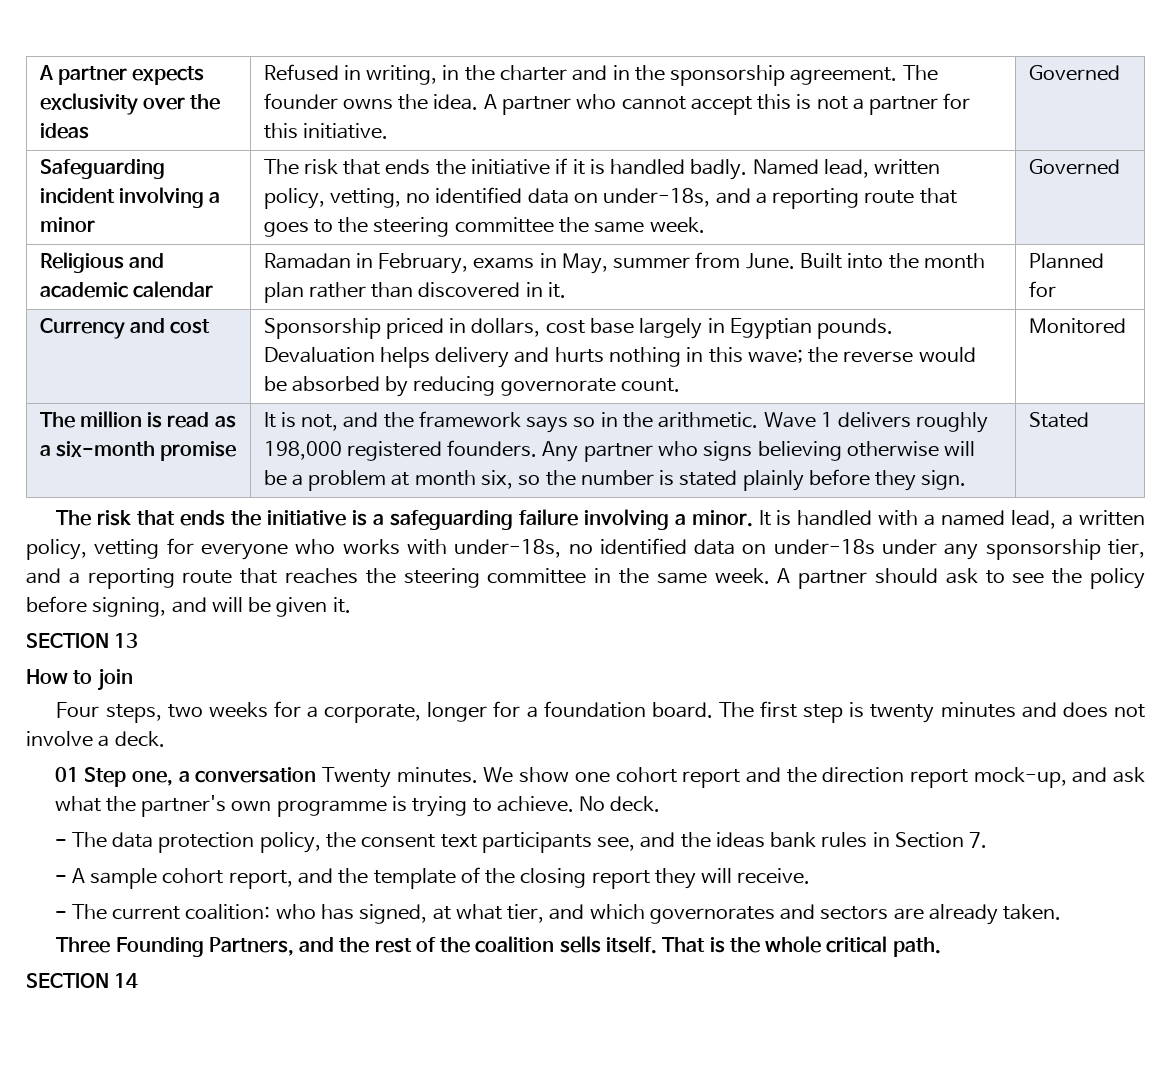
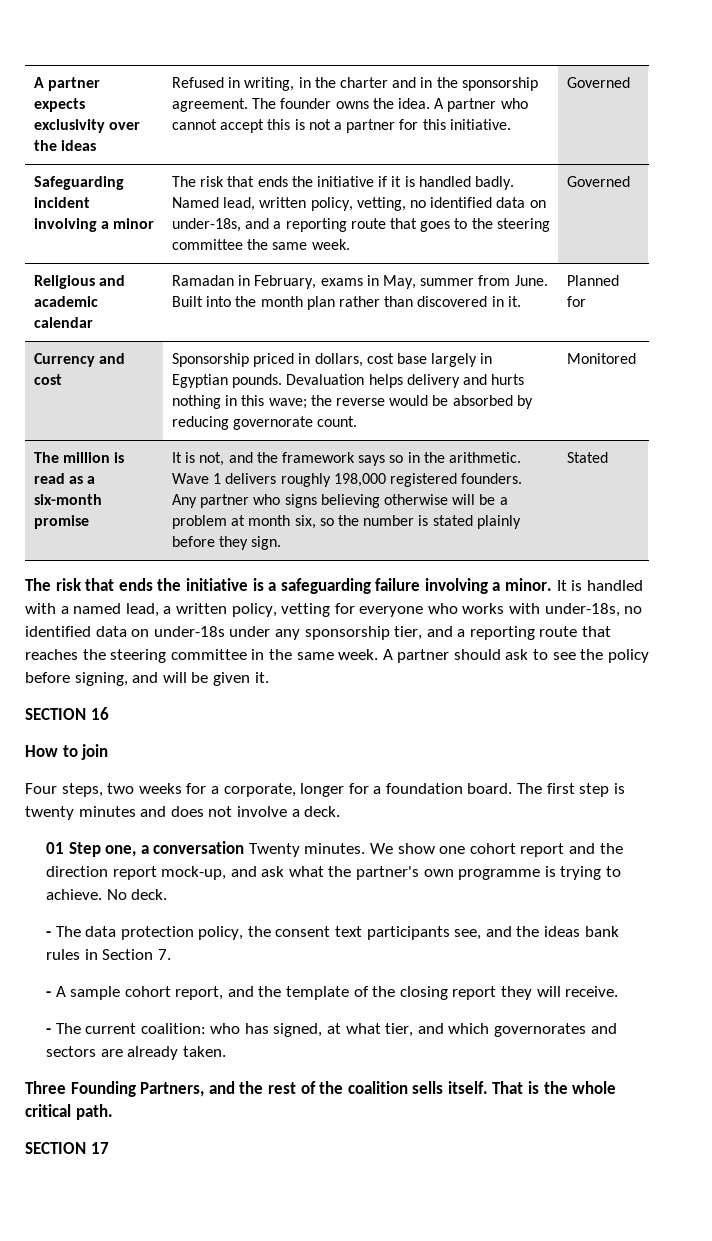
- SECTION 13
+ SECTION 16
- SECTION 14
+ SECTION 17

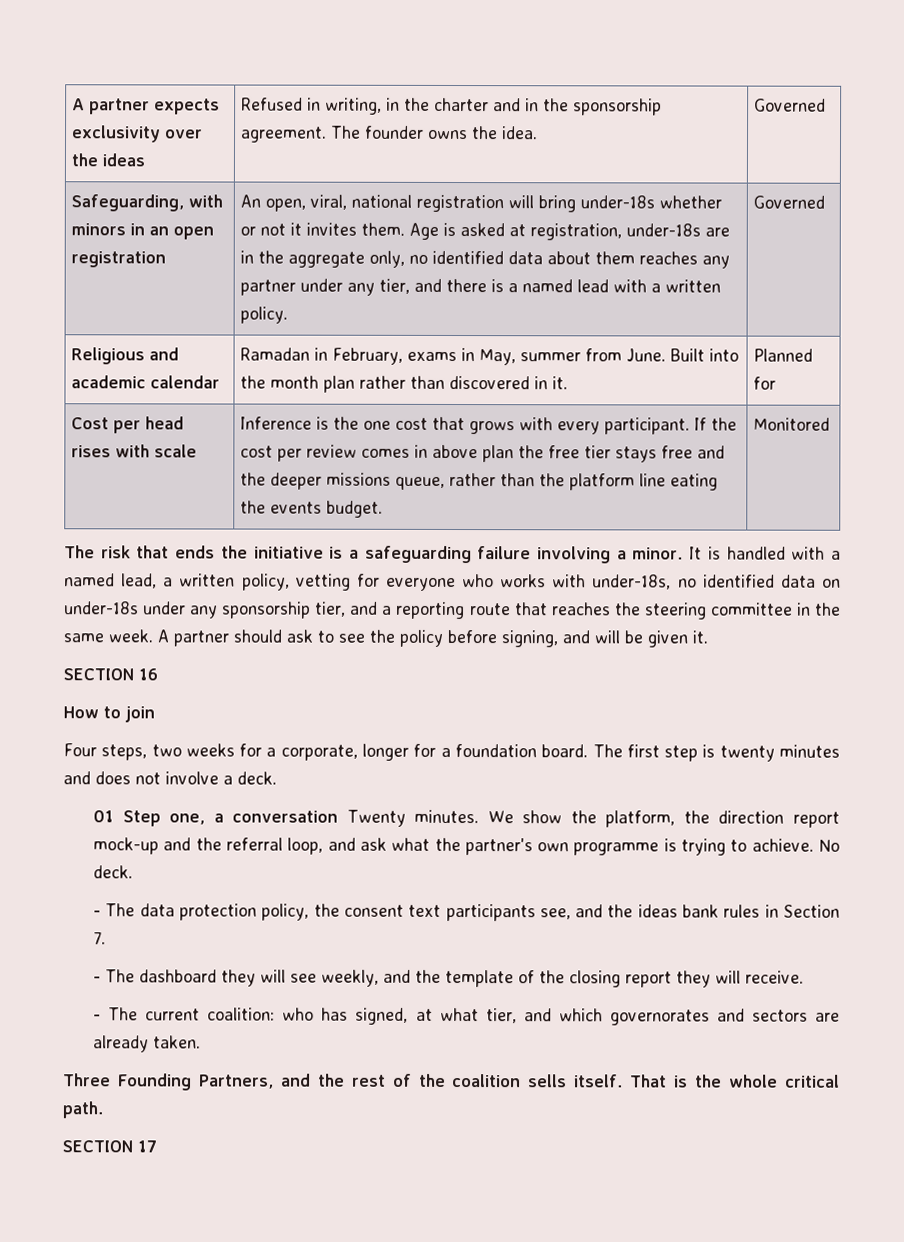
- A partner expects exclusivity over the ideas | Refused in writing, in the charter and in the sponsorship agreement. The founder owns the idea. A partner who cannot accept this is not a partner for this initiative. | Governed
- Safeguarding incident involving a minor | The risk that ends the initiative if it is handled badly. Named lead, written policy, vetting, no identified data on under-18s, and a reporting route that goes to the steering committee the same week. | Governed
+ A partner expects exclusivity over the ideas | Refused in writing, in the charter and in the sponsorship agreement. The founder owns the idea. | Governed
+ Safeguarding, with minors in an open registration | An open, viral, national registration will bring under-18s whether or not it invites them. Age is asked at registration, under-18s are in the aggregate only, no identified data about them reaches any partner under any tier, and there is a named lead with a written policy. | Governed
- Currency and cost | Sponsorship priced in dollars, cost base largely in Egyptian pounds. Devaluation helps delivery and hurts nothing in this wave; the reverse would be absorbed by reducing governorate count. | Monitored
- The million is read as a six-month promise | It is not, and the framework says so in the arithmetic. Wave 1 delivers roughly 198,000 registered founders. Any partner who signs believing otherwise will be a problem at month six, so the number is stated plainly before they sign. | Stated
+ Cost per head rises with scale | Inference is the one cost that grows with every participant. If the cost per review comes in above plan the free tier stays free and the deeper missions queue, rather than the platform line eating the events budget. | Monitored
- We show one cohort report and the direction report mock-up, and ask what the partner's own programme is trying to achieve.
+ We show the platform, the direction report mock-up and the referral loop, and ask what the partner's own programme is trying to achieve.
- - A sample cohort report, and the template of the closing report they will receive.
+ - The dashboard they will see weekly, and the template of the closing report they will receive.

